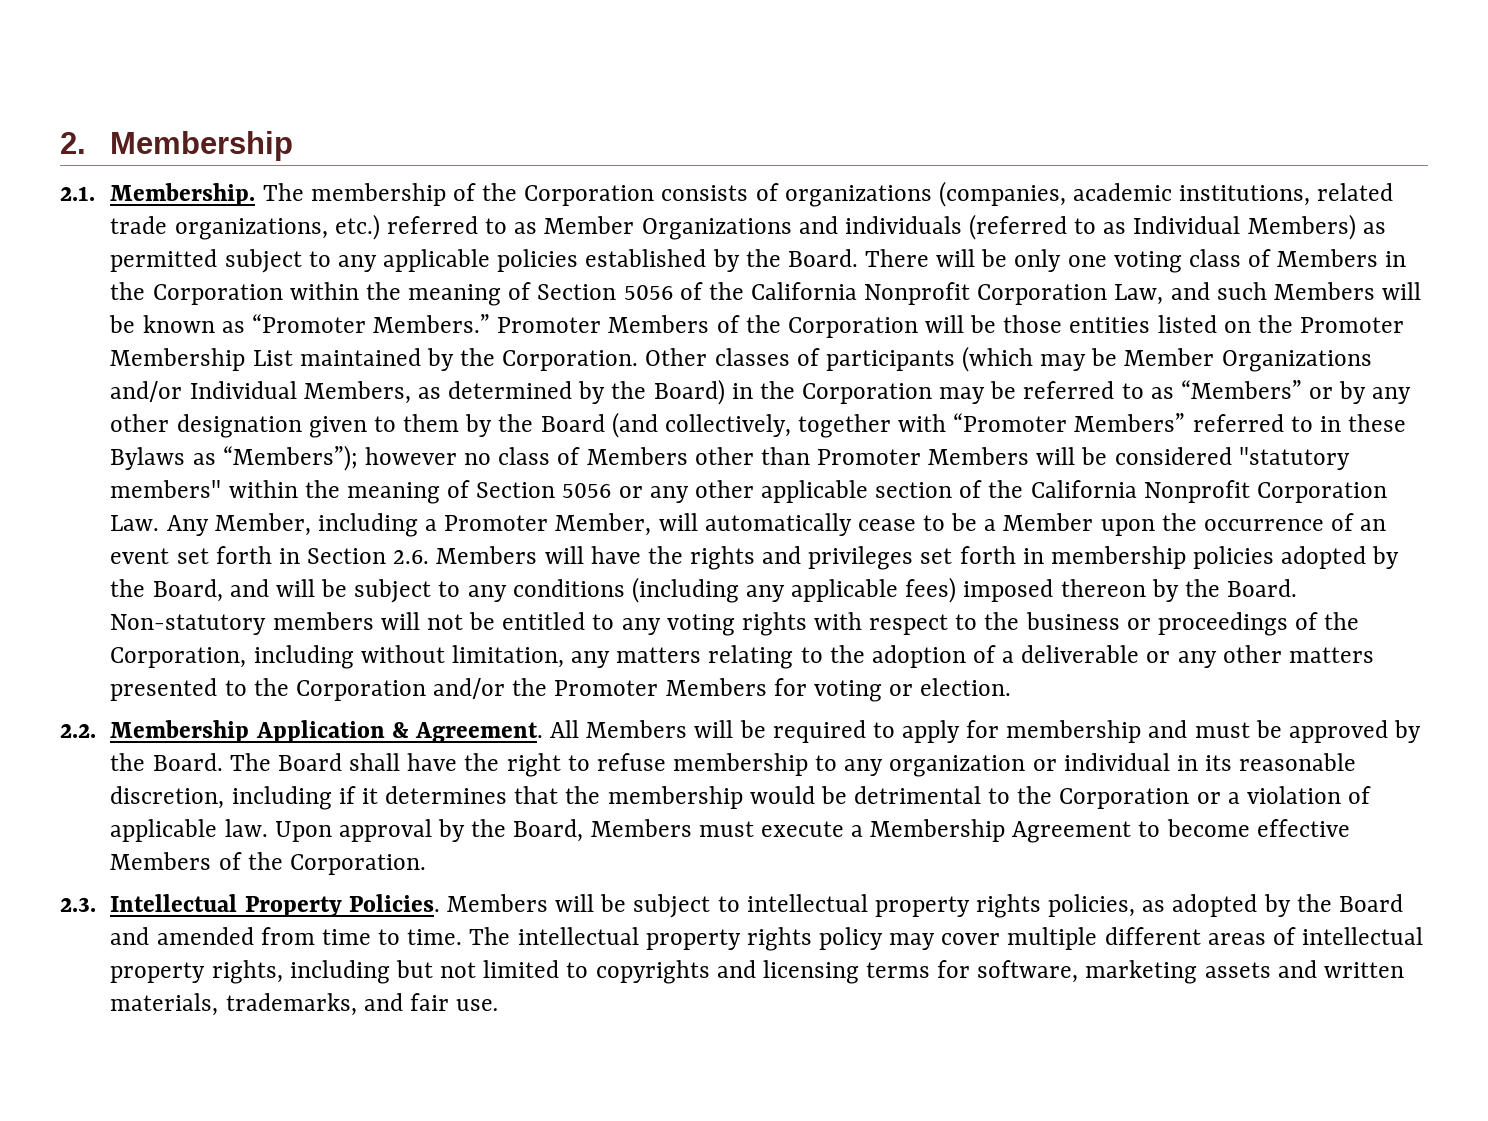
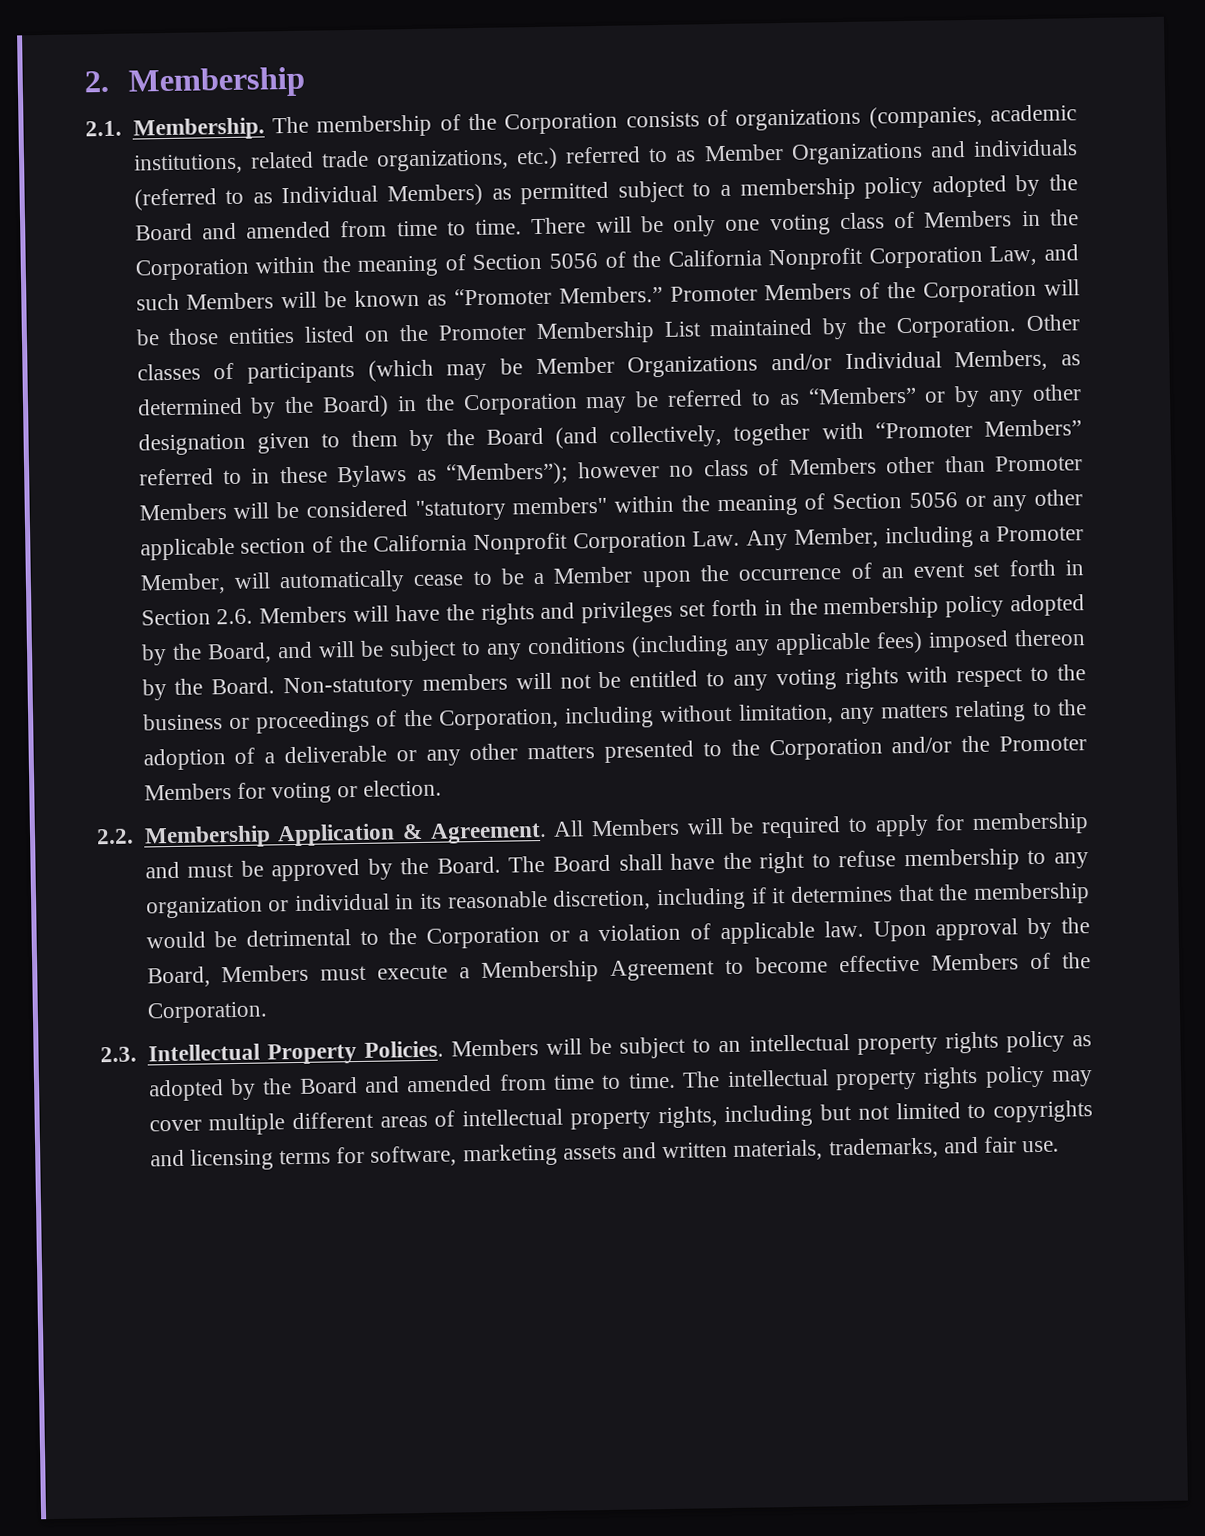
- The membership of the Corporation consists of organizations (companies, academic institutions, related trade organizations, etc.) referred to as Member Organizations and individuals (referred to as Individual Members) as permitted subject to any applicable policies established by the Board.
+ The membership of the Corporation consists of organizations (companies, academic institutions, related trade organizations, etc.) referred to as Member Organizations and individuals (referred to as Individual Members) as permitted subject to a membership policy adopted by the Board and amended from time to time.
- however no class of Members other than Promoter Members will be considered "statutory members" within the meaning of Section 5056 or any other applicable section of the California Nonprofit Corporation Law. Any Member, including a Promoter Member, will automatically cease to be a Member upon the occurrence of an event set forth in Section 2.6. Members will have the rights and privileges set forth in membership policies adopted by the Board, and will be subject to any conditions (including any applicable fees) imposed thereon by the Board.
+ however no class of Members other than Promoter Members will be considered "statutory members" within the meaning of Section 5056 or any other applicable section of the California Nonprofit Corporation Law. Any Member, including a Promoter Member, will automatically cease to be a Member upon the occurrence of an event set forth in Section 2.6. Members will have the rights and privileges set forth in the membership policy adopted by the Board, and will be subject to any conditions (including any applicable fees) imposed thereon by the Board.
- Members will be subject to intellectual property rights policies, as adopted by the Board and amended from time to time.
+ Members will be subject to an intellectual property rights policy as adopted by the Board and amended from time to time.

